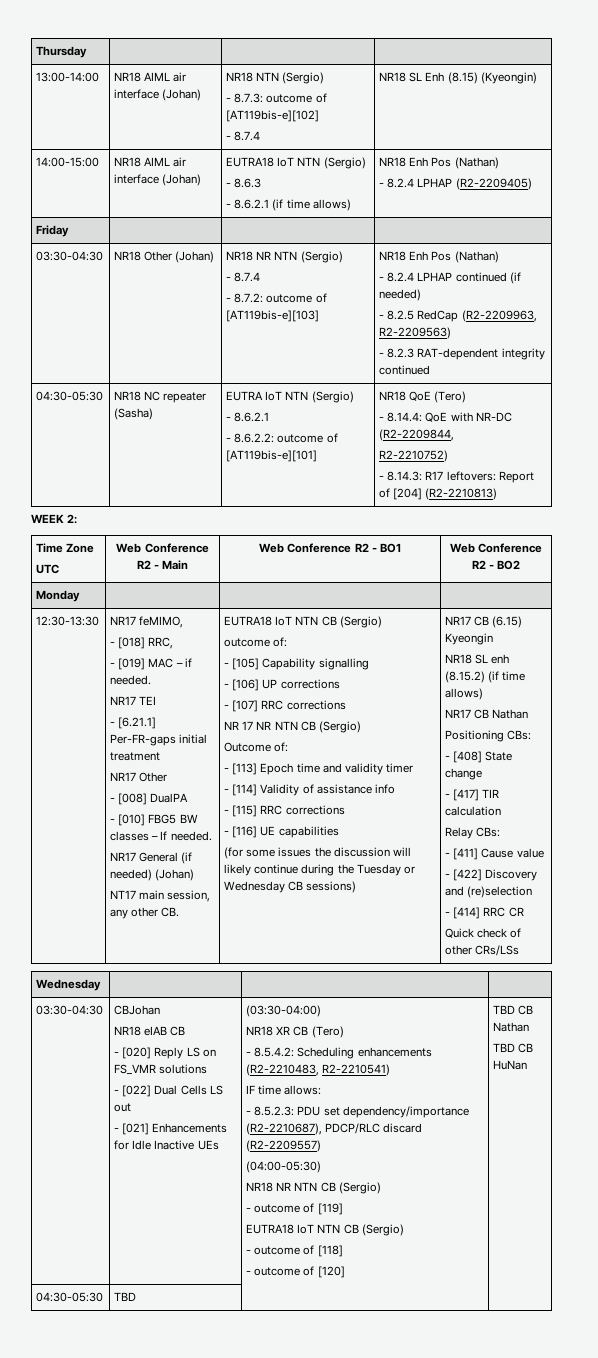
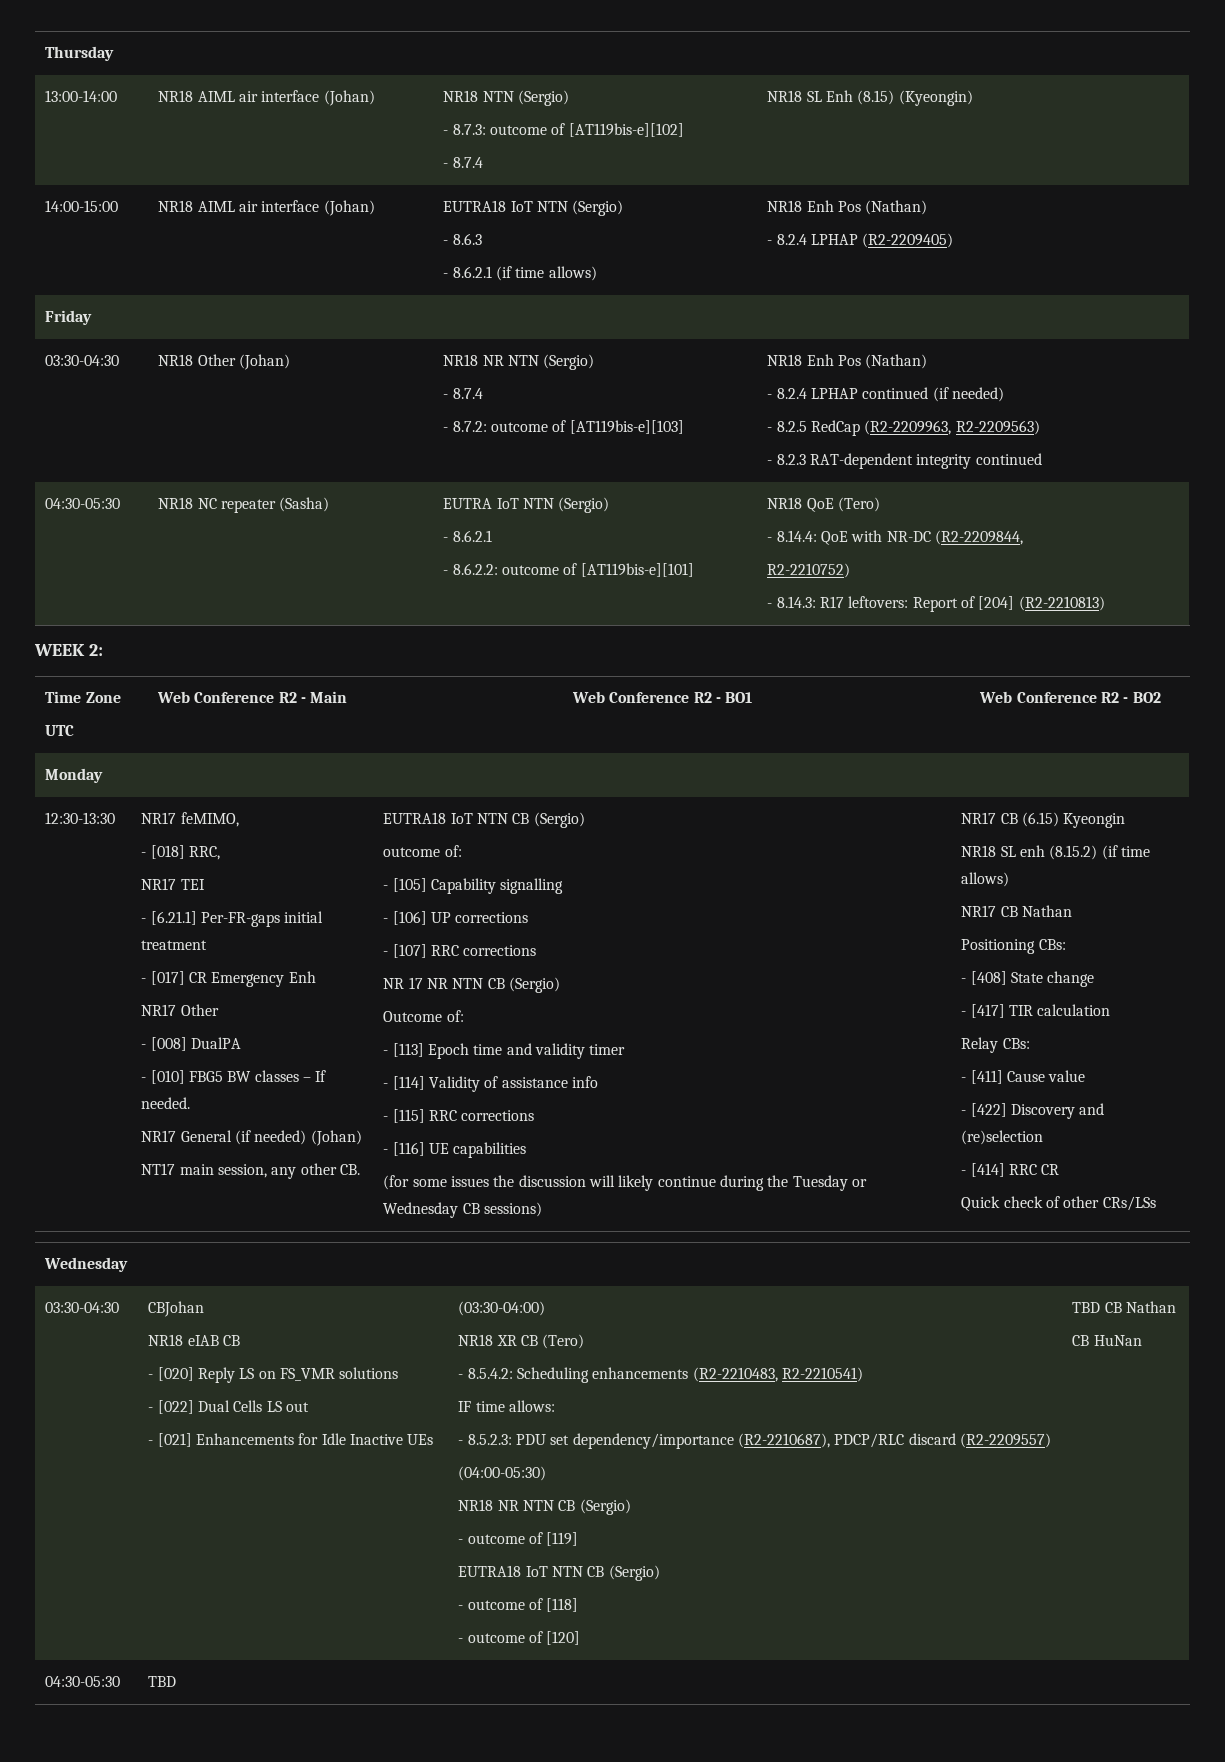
- - [019] MAC – if needed.
+ - [017] CR Emergency Enh
- TBD CB HuNan
+ CB HuNan

